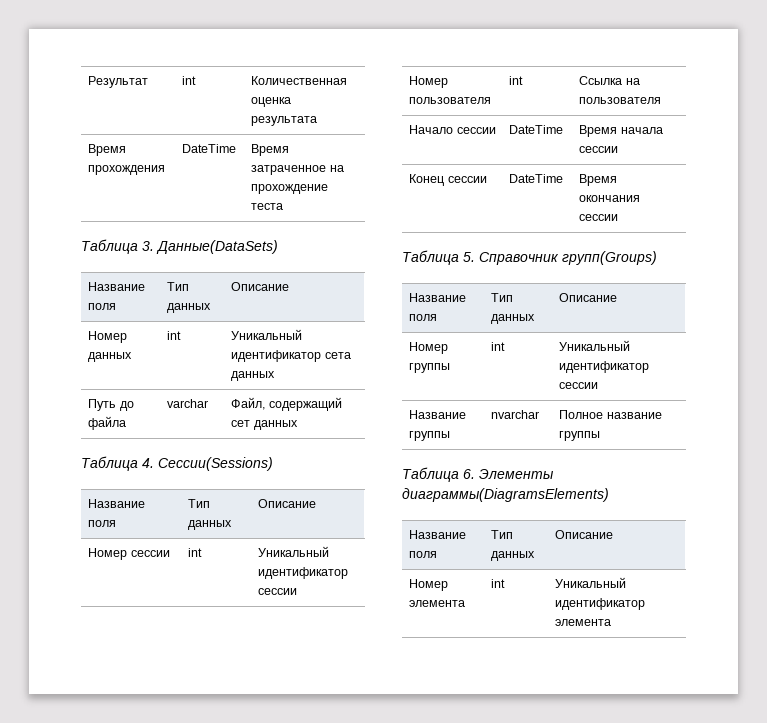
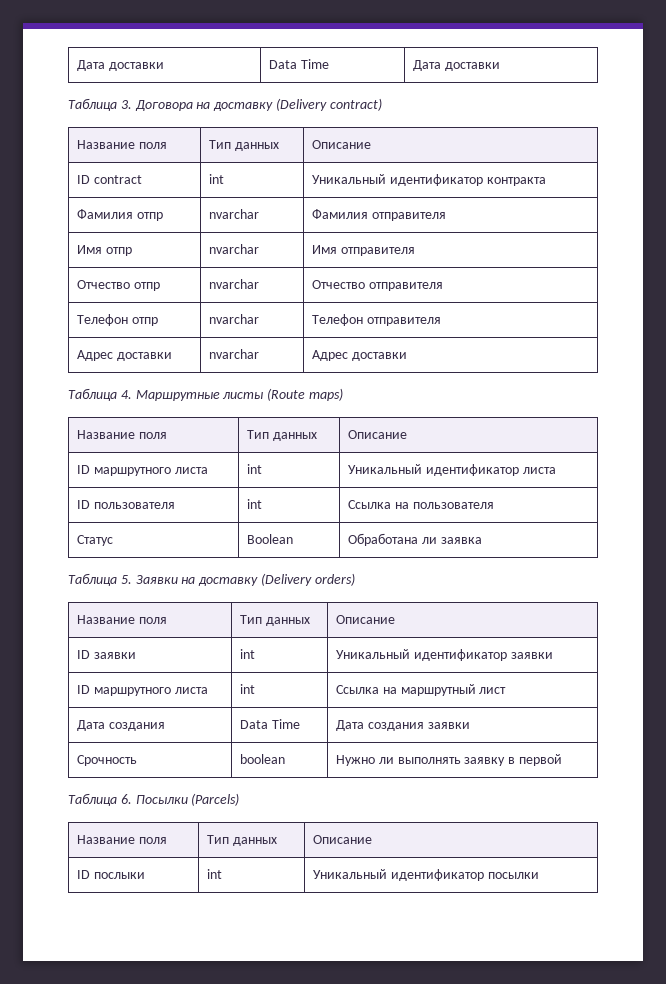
- Результат | int | Количественная оценка результата
- Время прохождения | DateTime | Время затраченное на прохождение теста
- Таблица 3. Данные(DataSets)
+ Дата доставки | Data Time | Дата доставки
+ Таблица 3. Договора на доставку (Delivery contract)
  Название поля | Тип данных | Описание
- Номер данных | int | Уникальный идентификатор сета данных
- Путь до файла | varchar | Файл, содержащий сет данных
- Таблица 4. Сессии(Sessions)
+ ID contract | int | Уникальный идентификатор контракта
+ Фамилия отпр | nvarchar | Фамилия отправителя
+ Имя отпр | nvarchar | Имя отправителя
+ Отчество отпр | nvarchar | Отчество отправителя
+ Телефон отпр | nvarchar | Телефон отправителя
+ Адрес доставки | nvarchar | Адрес доставки
+ Таблица 4. Маршрутные листы (Route maps)
  Название поля | Тип данных | Описание
- Номер сессии | int | Уникальный идентификатор сессии
- Номер пользователя | int | Ссылка на пользователя
+ ID маршрутного листа | int | Уникальный идентификатор листа
+ ID пользователя | int | Ссылка на пользователя
- Начало сессии | DateTime | Время начала сессии
- Конец сессии | DateTime | Время окончания сессии
- Таблица 5. Справочник групп(Groups)
+ Статус | Boolean | Обработана ли заявка
+ Таблица 5. Заявки на доставку (Delivery orders)
  Название поля | Тип данных | Описание
- Номер группы | int | Уникальный идентификатор сессии
- Название группы | nvarchar | Полное название группы
+ ID заявки | int | Уникальный идентификатор заявки
+ ID маршрутного листа | int | Ссылка на маршрутный лист
+ Дата создания | Data Time | Дата создания заявки
+ Срочность | boolean | Нужно ли выполнять заявку в первой
- Таблица 6. Элементы диаграммы(DiagramsElements)
+ Таблица 6. Посылки (Parcels)
  Название поля | Тип данных | Описание
- Номер элемента | int | Уникальный идентификатор элемента
+ ID послыки | int | Уникальный идентификатор посылки

